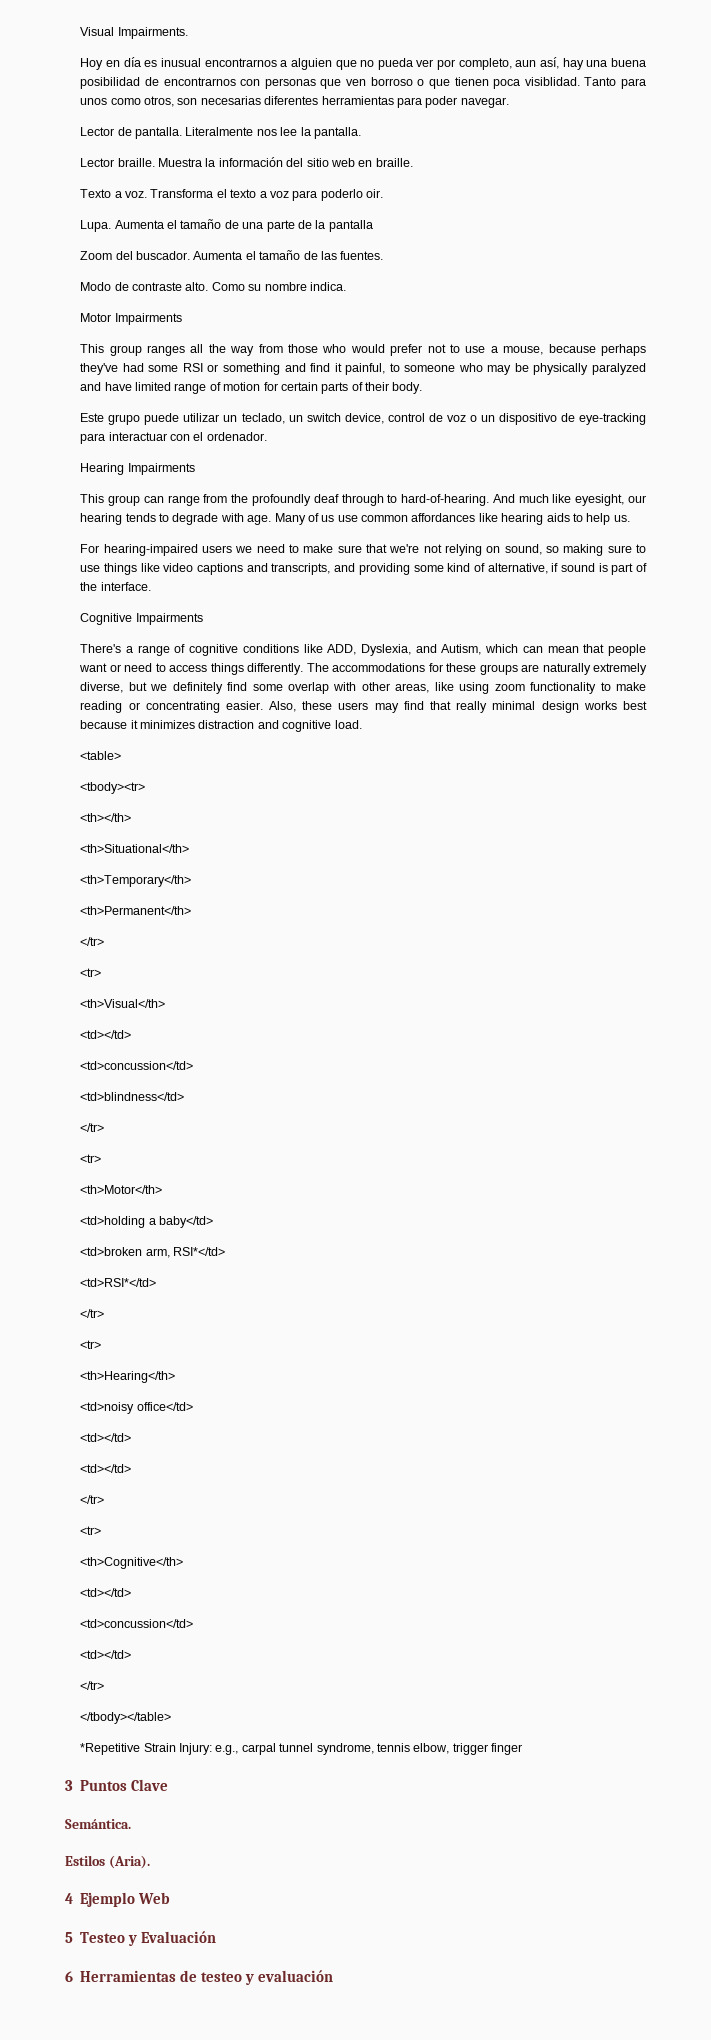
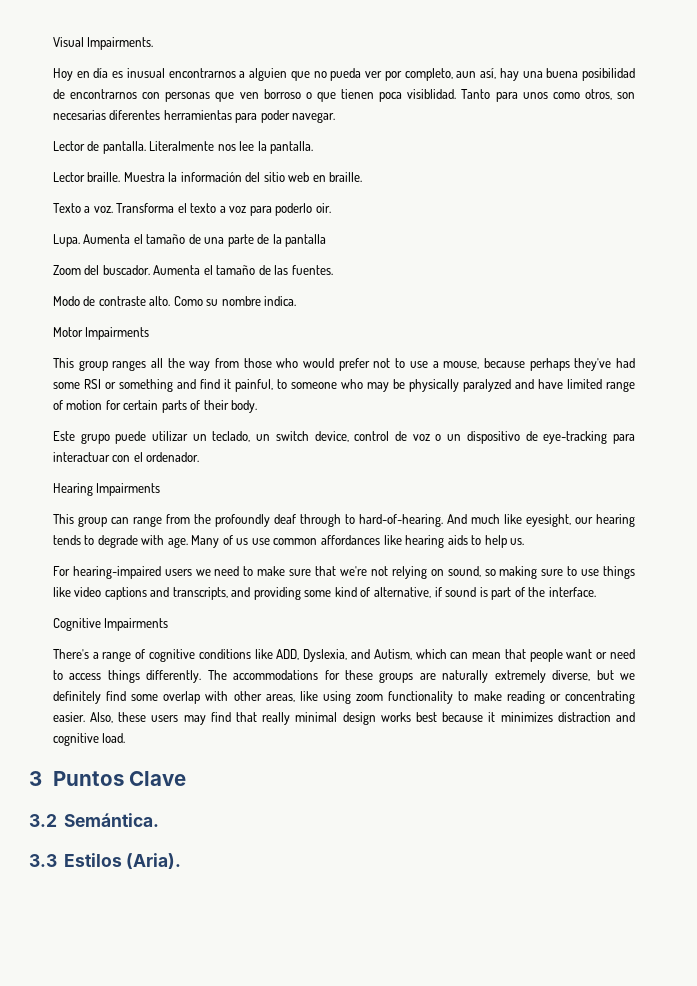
- <table>
- <tbody><tr>
- <th></th>
- <th>Situational</th>
- <th>Temporary</th>
- <th>Permanent</th>
- </tr>
- <tr>
- <th>Visual</th>
- <td></td>
- <td>concussion</td>
- <td>blindness</td>
- </tr>
- <tr>
- <th>Motor</th>
- <td>holding a baby</td>
- <td>broken arm, RSI*</td>
- <td>RSI*</td>
- </tr>
- <tr>
- <th>Hearing</th>
- <td>noisy office</td>
- <td></td>
- <td></td>
- </tr>
- <tr>
- <th>Cognitive</th>
- <td></td>
- <td>concussion</td>
- <td></td>
- </tr>
- </tbody></table>
- *Repetitive Strain Injury: e.g., carpal tunnel syndrome, tennis elbow, trigger finger
- Semántica.
+ 3.2 Semántica.
- Estilos (Aria).
+ 3.3 Estilos (Aria).
- 4 Ejemplo Web
- 5 Testeo y Evaluación
- 6 Herramientas de testeo y evaluación

